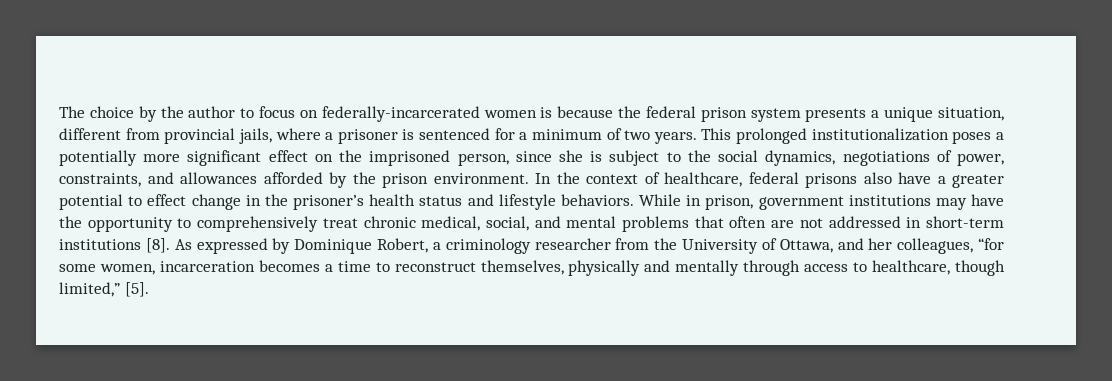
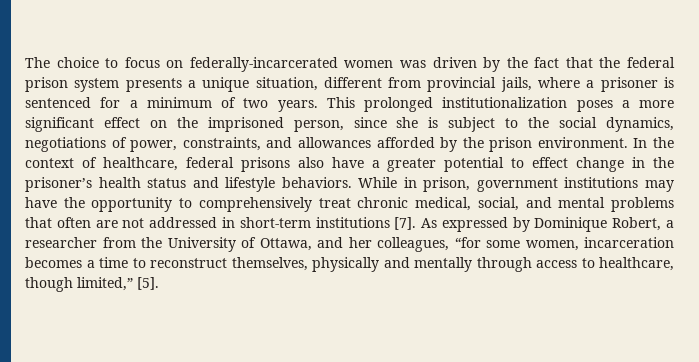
- The choice by the author to focus on federally-incarcerated women is because the federal prison system presents a unique situation, different from provincial jails, where a prisoner is sentenced for a minimum of two years.
+ The choice to focus on federally-incarcerated women was driven by the fact that the federal prison system presents a unique situation, different from provincial jails, where a prisoner is sentenced for a minimum of two years.
- This prolonged institutionalization poses a potentially more significant effect on the imprisoned person, since she is subject to the social dynamics, negotiations of power, constraints, and allowances afforded by the prison environment.
+ This prolonged institutionalization poses a more significant effect on the imprisoned person, since she is subject to the social dynamics, negotiations of power, constraints, and allowances afforded by the prison environment.
- While in prison, government institutions may have the opportunity to comprehensively treat chronic medical, social, and mental problems that often are not addressed in short-term institutions [8].
+ While in prison, government institutions may have the opportunity to comprehensively treat chronic medical, social, and mental problems that often are not addressed in short-term institutions [7].
- As expressed by Dominique Robert, a criminology researcher from the University of Ottawa, and her colleagues, “for some women, incarceration becomes a time to reconstruct themselves, physically and mentally through access to healthcare, though limited,” [5].
+ As expressed by Dominique Robert, a researcher from the University of Ottawa, and her colleagues, “for some women, incarceration becomes a time to reconstruct themselves, physically and mentally through access to healthcare, though limited,” [5].

